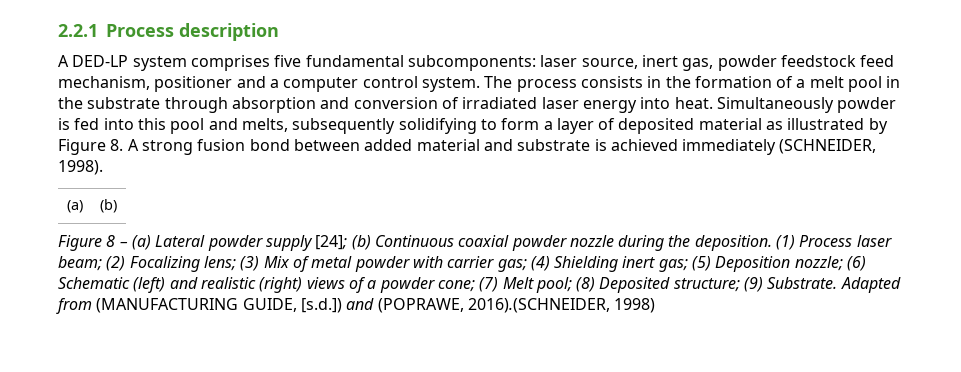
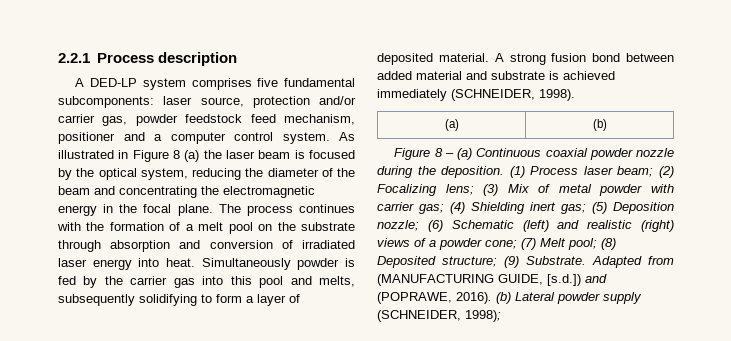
- A DED-LP system comprises five fundamental subcomponents: laser source, inert gas, powder feedstock feed mechanism, positioner and a computer control system.
+ A DED-LP system comprises five fundamental subcomponents: laser source, protection and/or carrier gas, powder feedstock feed mechanism, positioner and a computer control system.
- The process consists in the formation of a melt pool in the substrate through absorption and conversion of irradiated laser energy into heat.
+ As illustrated in Figure 8 (a) the laser beam is focused by the optical system, reducing the diameter of the beam and concentrating the electromagnetic energy in the focal plane. The process continues with the formation of a melt pool on the substrate through absorption and conversion of irradiated laser energy into heat.
- Simultaneously powder is fed into this pool and melts, subsequently solidifying to form a layer of deposited material as illustrated by Figure 8. A strong fusion bond between added material and substrate is achieved immediately (SCHNEIDER, 1998).
+ Simultaneously powder is fed by the carrier gas into this pool and melts, subsequently solidifying to form a layer of deposited material. A strong fusion bond between added material and substrate is achieved immediately (SCHNEIDER, 1998).
- Figure 8 – (a) Lateral powder supply [24]; (b) Continuous coaxial powder nozzle during the deposition.
+ Figure 8 – (a) Continuous coaxial powder nozzle during the deposition.
- Adapted from (MANUFACTURING GUIDE, [s.d.]) and (POPRAWE, 2016).(SCHNEIDER, 1998)
+ Adapted from (MANUFACTURING GUIDE, [s.d.]) and (POPRAWE, 2016). (b) Lateral powder supply (SCHNEIDER, 1998);

